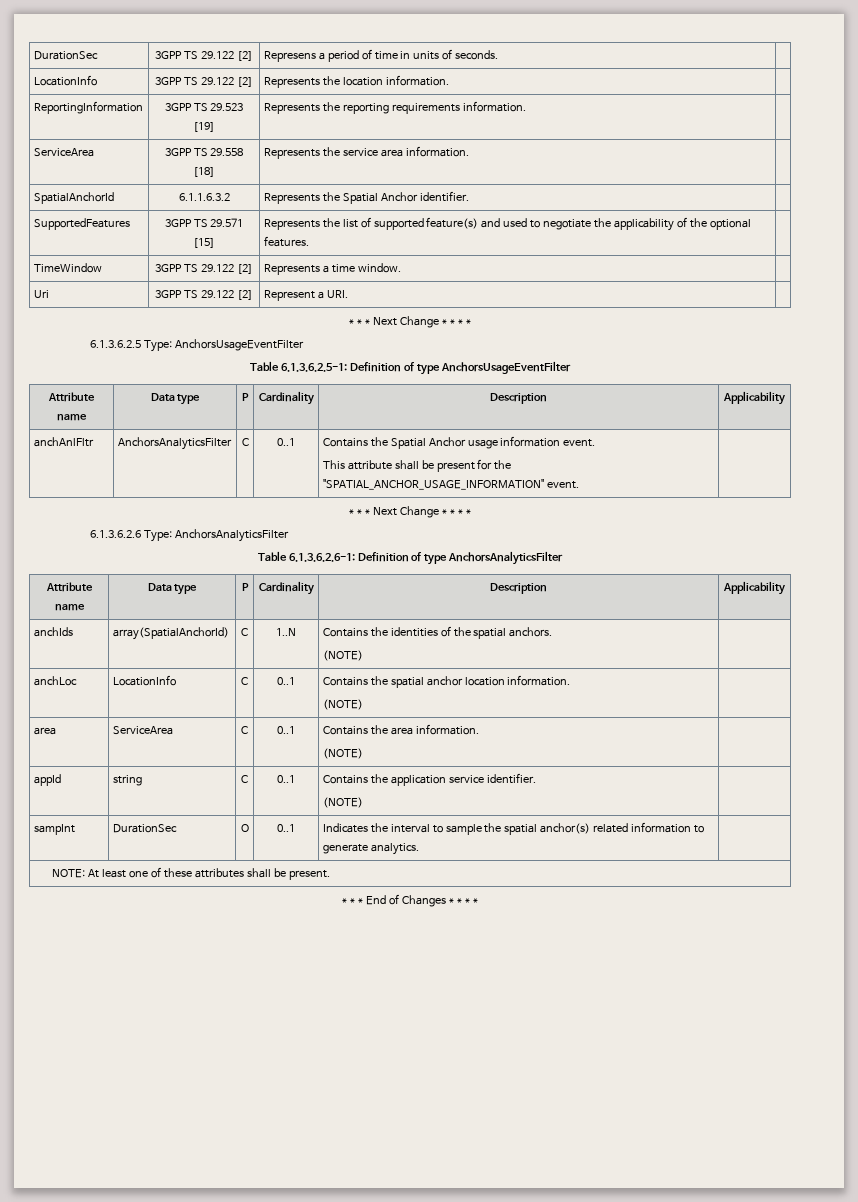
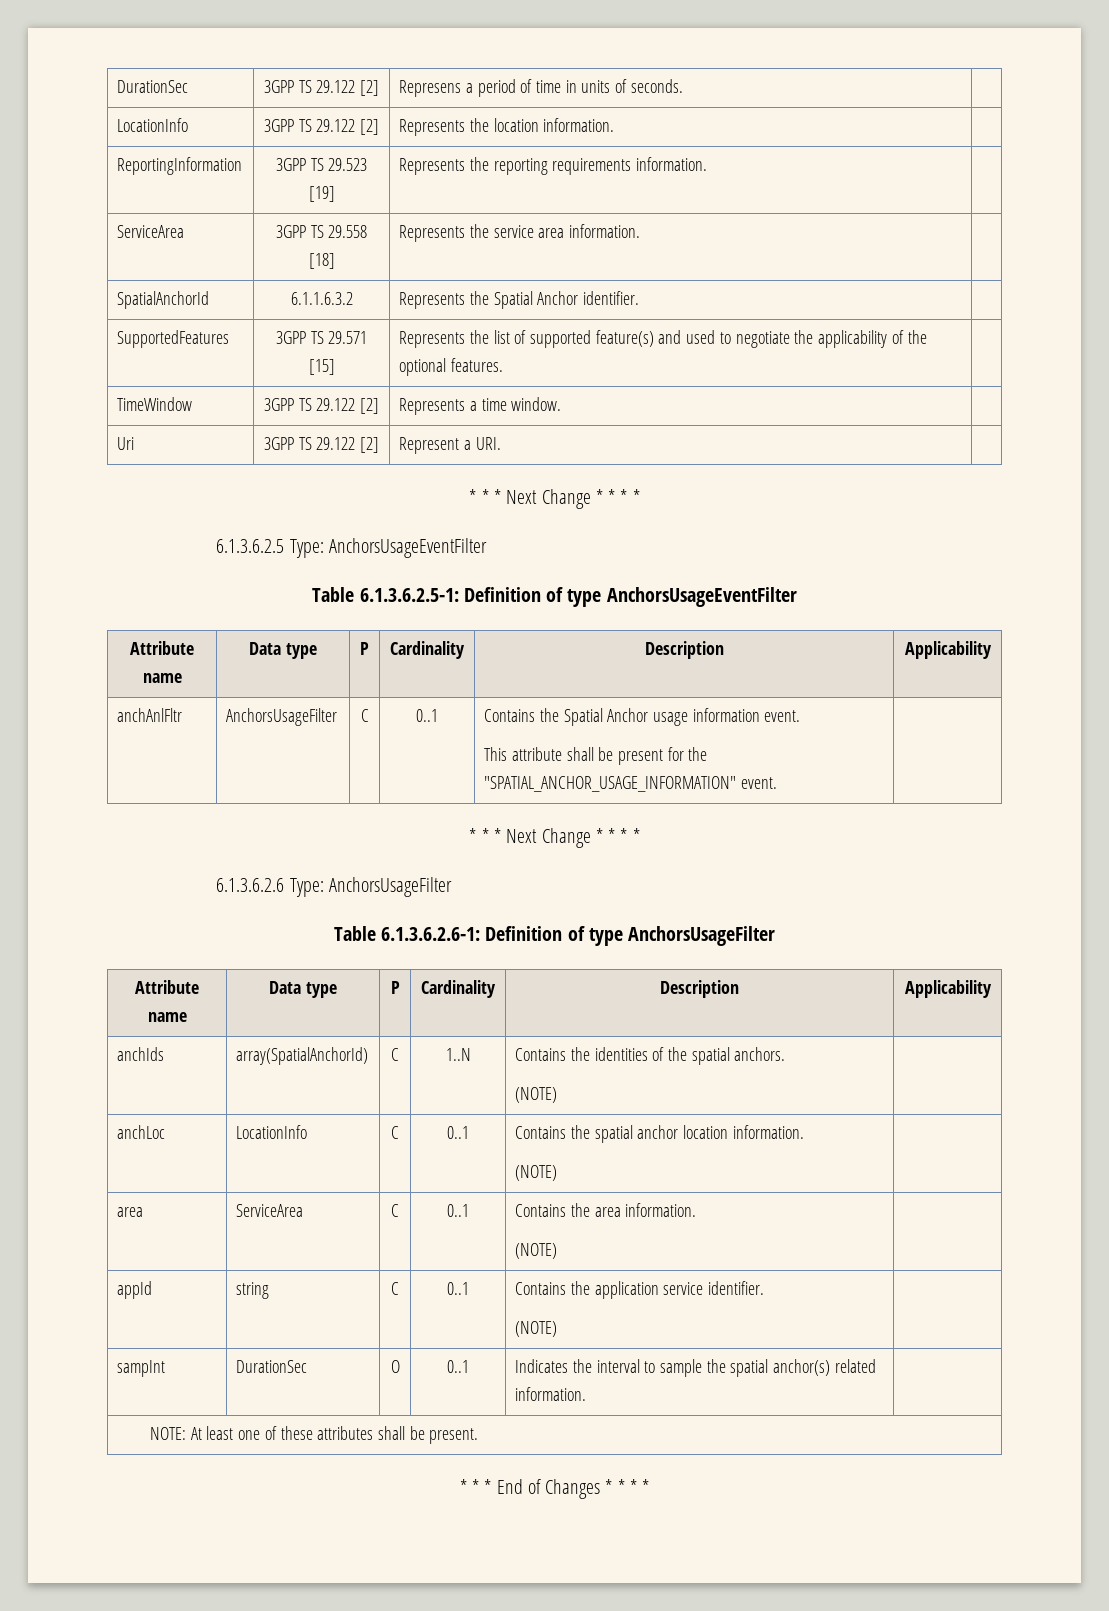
- anchAnlFltr | AnchorsAnalyticsFilter | C | 0..1 | Contains the Spatial Anchor usage information event.
+ anchAnlFltr | AnchorsUsageFilter | C | 0..1 | Contains the Spatial Anchor usage information event.
- 6.1.3.6.2.6 Type: AnchorsAnalyticsFilter
+ 6.1.3.6.2.6 Type: AnchorsUsageFilter
- Table 6.1.3.6.2.6-1: Definition of type AnchorsAnalyticsFilter
+ Table 6.1.3.6.2.6-1: Definition of type AnchorsUsageFilter
- sampInt | DurationSec | O | 0..1 | Indicates the interval to sample the spatial anchor(s) related information to generate analytics. |
+ sampInt | DurationSec | O | 0..1 | Indicates the interval to sample the spatial anchor(s) related information. |

